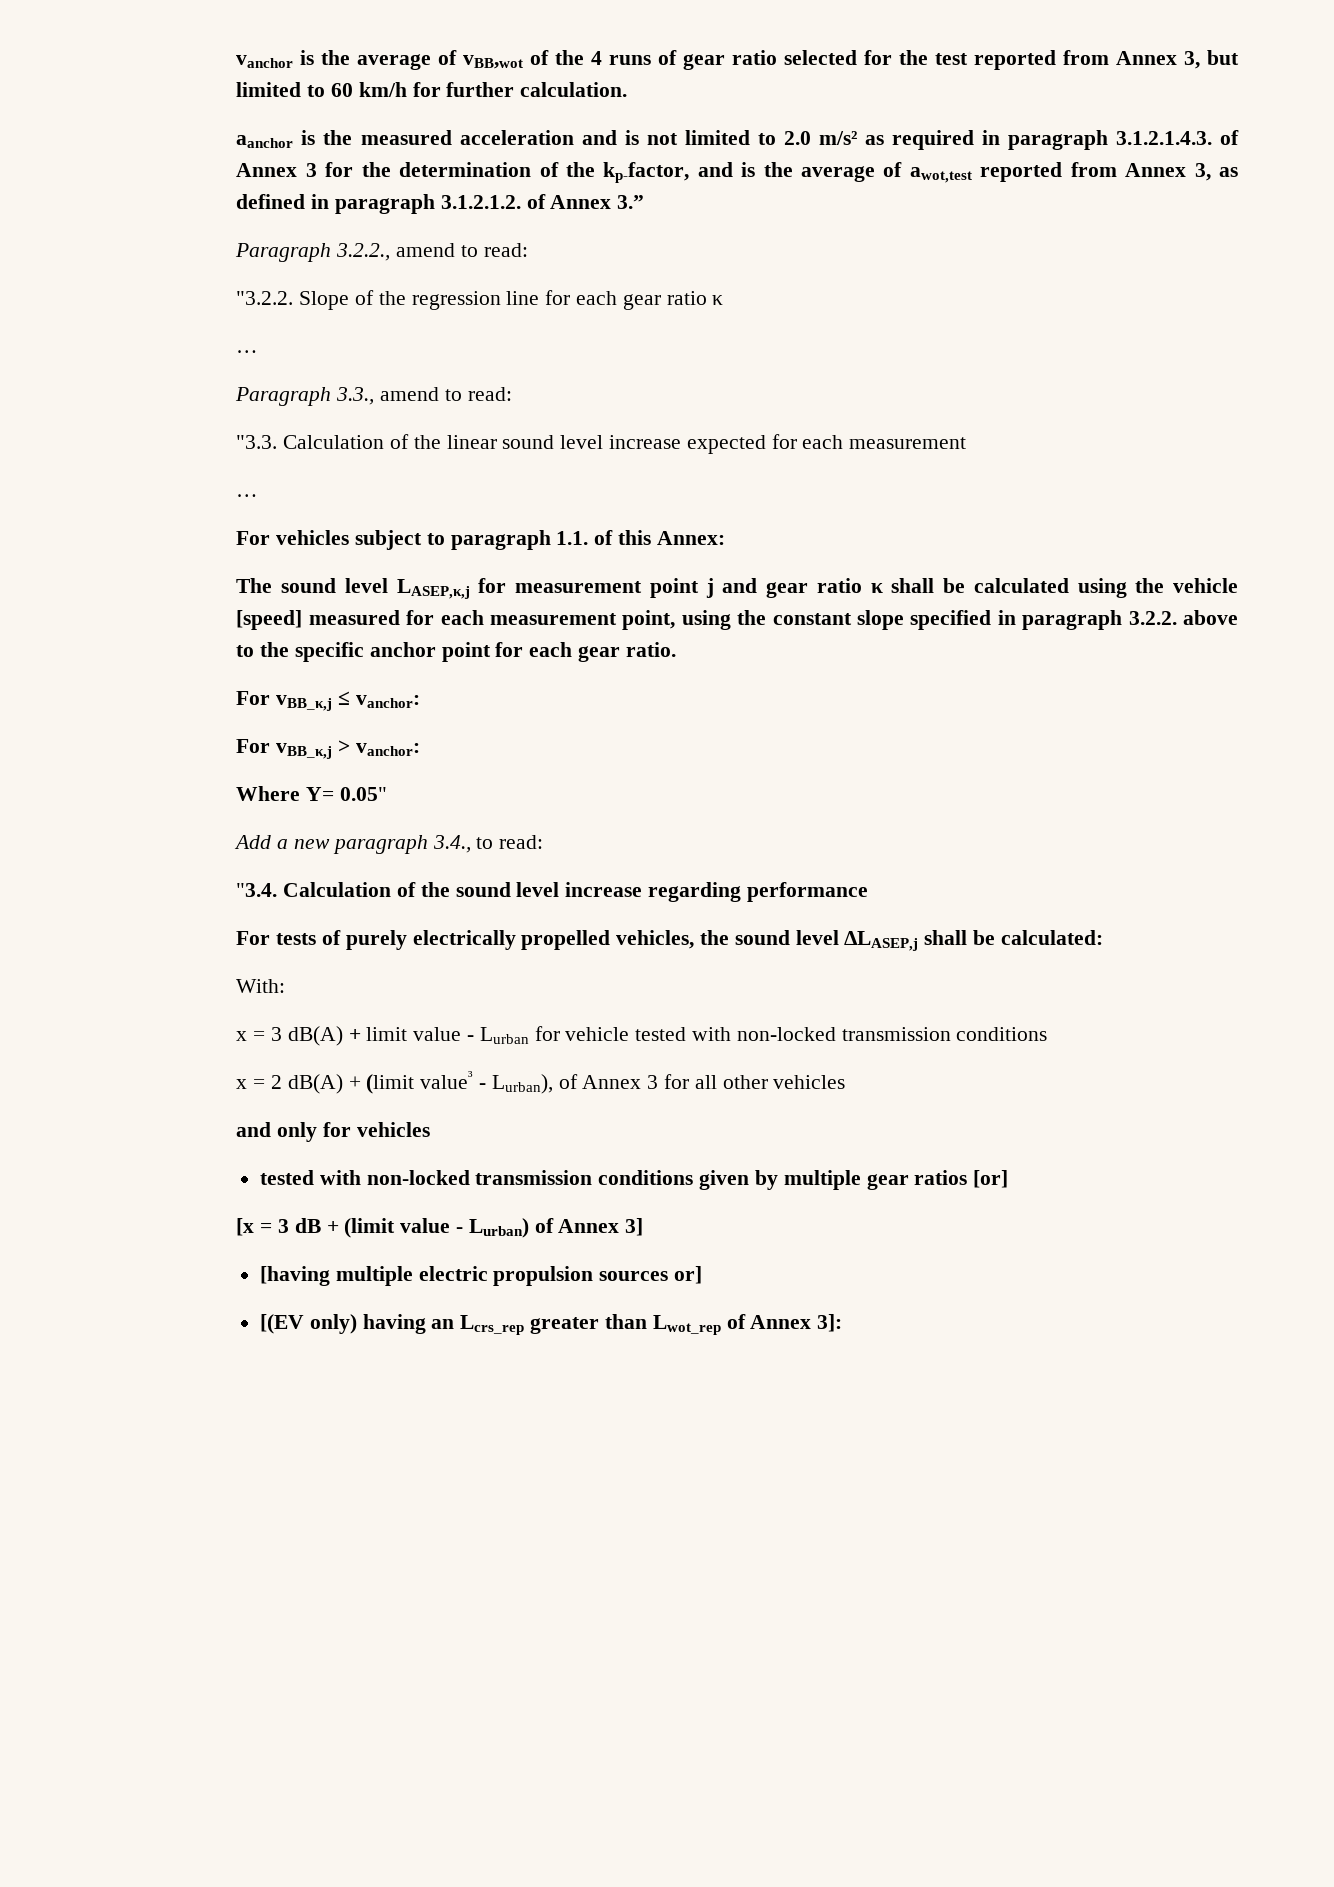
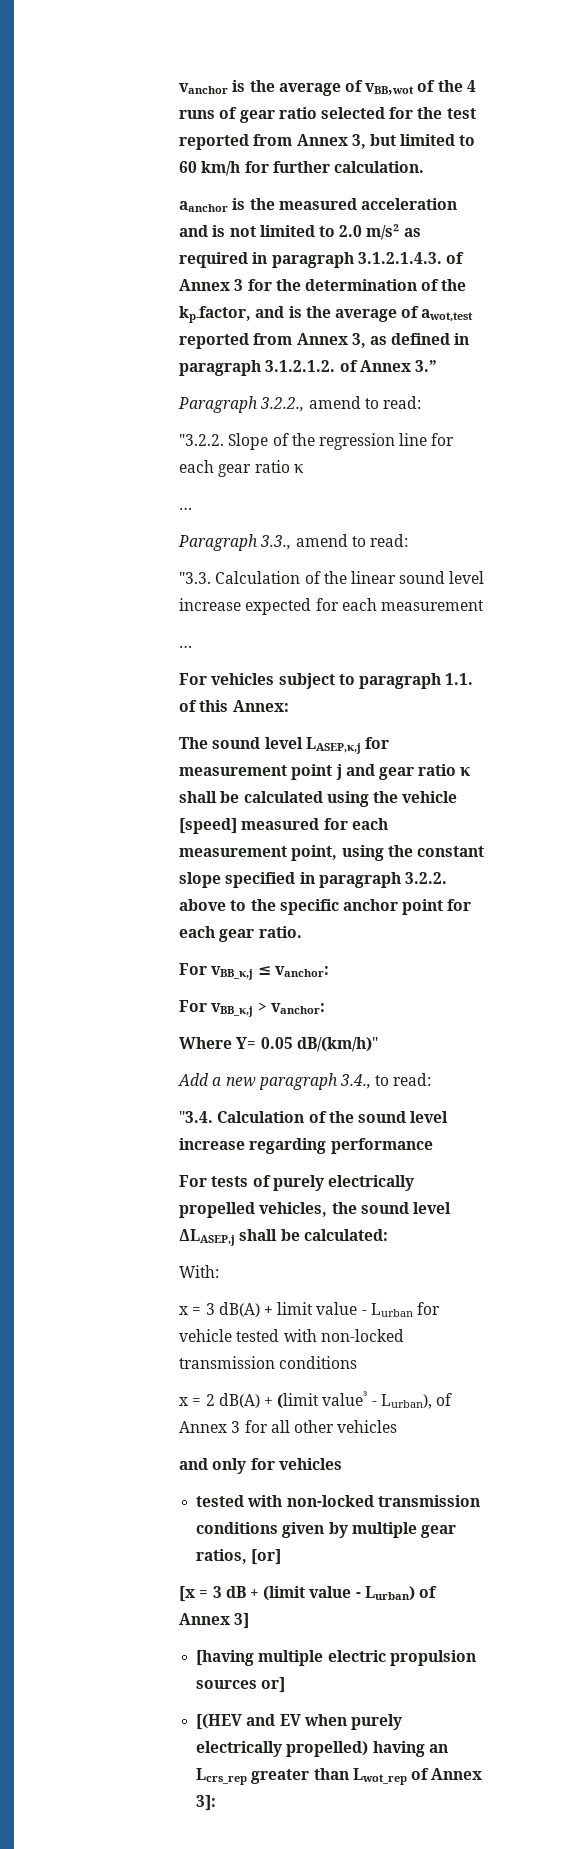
- Where Y= 0.05"
+ Where Y= 0.05 dB/(km/h)"
- tested with non-locked transmission conditions given by multiple gear ratios [or]
+ tested with non-locked transmission conditions given by multiple gear ratios, [or]
- [(EV only) having an Lcrs_rep greater than Lwot_rep of Annex 3]:
+ [(HEV and EV when purely electrically propelled) having an Lcrs_rep greater than Lwot_rep of Annex 3]:

